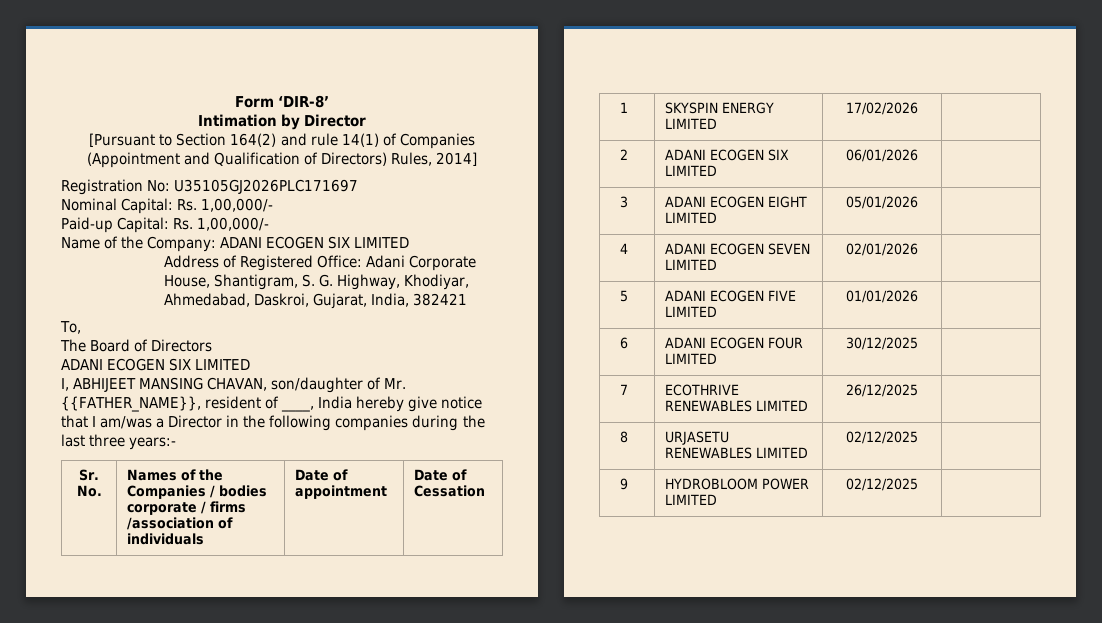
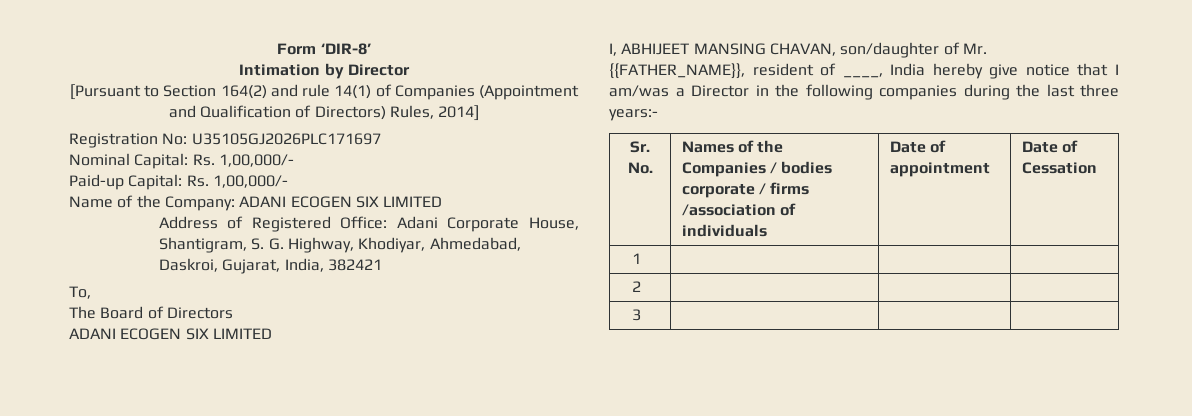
- 1 | SKYSPIN ENERGY LIMITED | 17/02/2026 |
- 2 | ADANI ECOGEN SIX LIMITED | 06/01/2026 |
- 3 | ADANI ECOGEN EIGHT LIMITED | 05/01/2026 |
- 4 | ADANI ECOGEN SEVEN LIMITED | 02/01/2026 |
- 5 | ADANI ECOGEN FIVE LIMITED | 01/01/2026 |
- 6 | ADANI ECOGEN FOUR LIMITED | 30/12/2025 |
- 7 | ECOTHRIVE RENEWABLES LIMITED | 26/12/2025 |
- 8 | URJASETU RENEWABLES LIMITED | 02/12/2025 |
- 9 | HYDROBLOOM POWER LIMITED | 02/12/2025 |
+ 1 | | |
+ 2 | | |
+ 3 | | |

